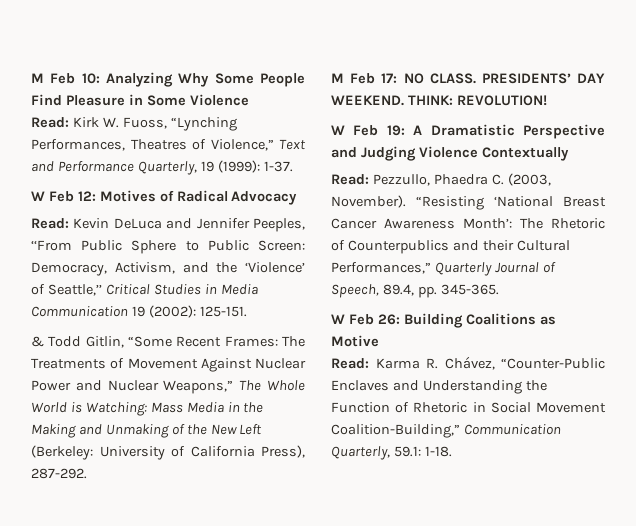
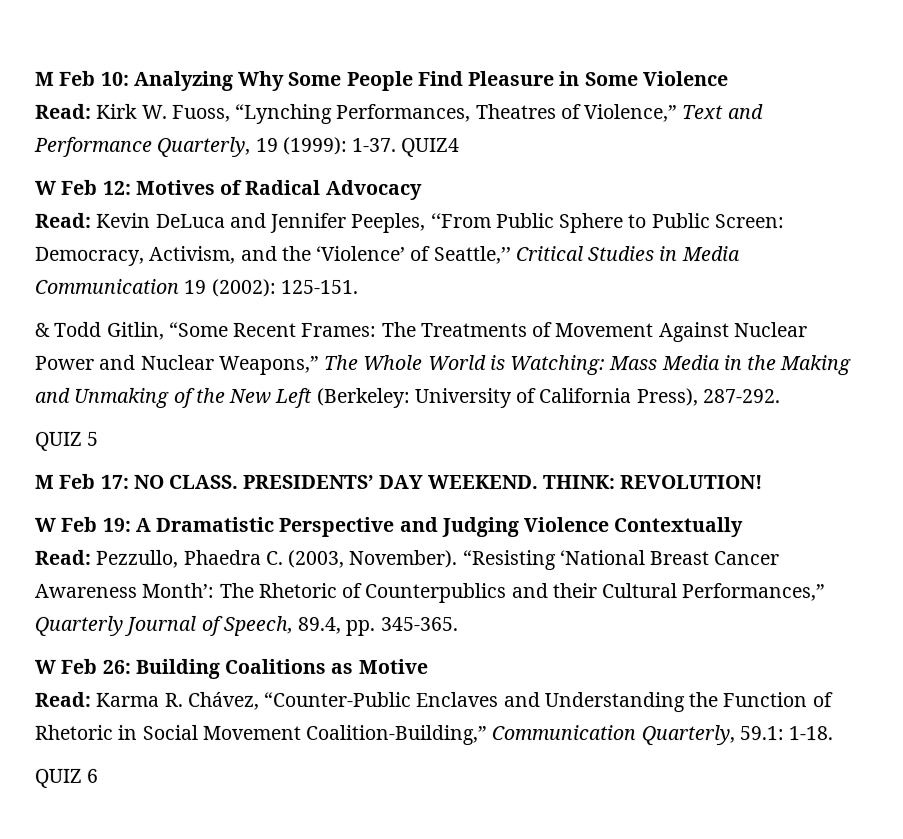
+ QUIZ4
+ QUIZ 5
+ QUIZ 6

